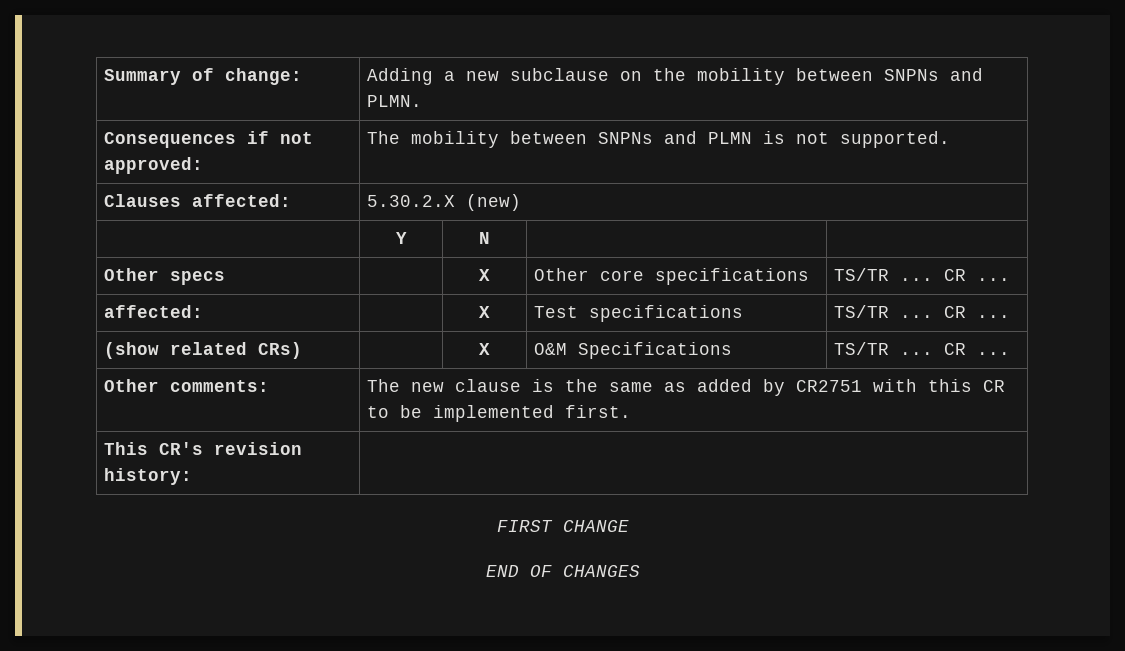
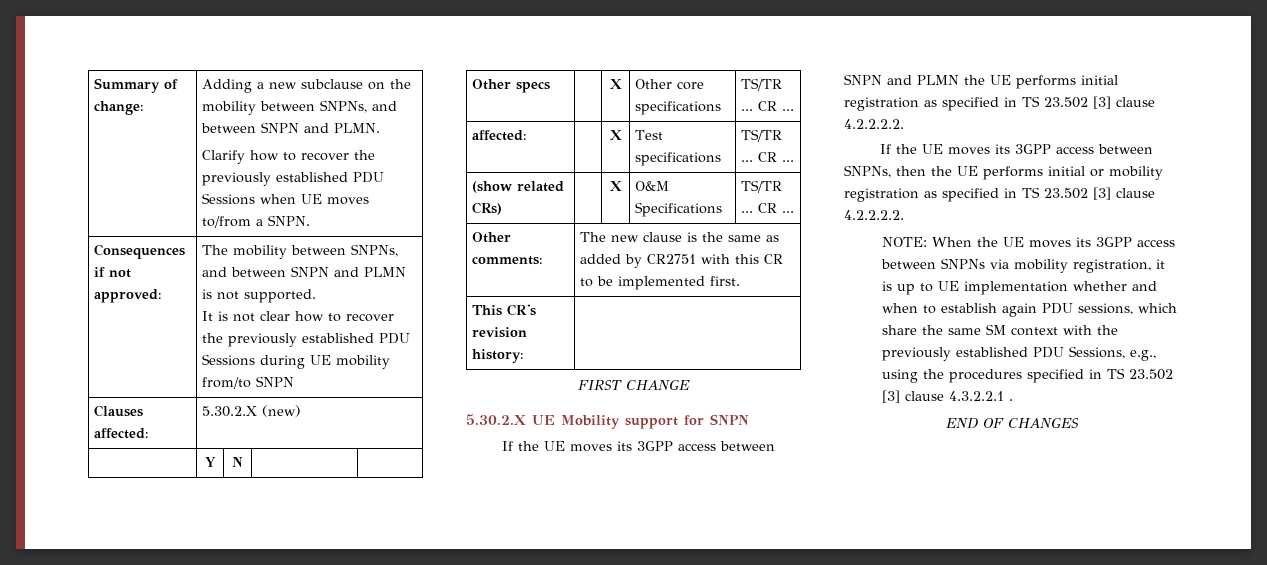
- Summary of change: | Adding a new subclause on the mobility between SNPNs and PLMN.
+ Summary of change: | Adding a new subclause on the mobility between SNPNs, and between SNPN and PLMN.
+ Clarify how to recover the previously established PDU Sessions when UE moves to/from a SNPN.
- Consequences if not approved: | The mobility between SNPNs and PLMN is not supported.
+ Consequences if not approved: | The mobility between SNPNs, and between SNPN and PLMN is not supported.
+ It is not clear how to recover the previously established PDU Sessions during UE mobility from/to SNPN
+ 5.30.2.X UE Mobility support for SNPN
+ If the UE moves its 3GPP access between SNPN and PLMN the UE performs initial registration as specified in TS 23.502 [3] clause 4.2.2.2.2.
+ If the UE moves its 3GPP access between SNPNs, then the UE performs initial or mobility registration as specified in TS 23.502 [3] clause 4.2.2.2.2.
+ NOTE: When the UE moves its 3GPP access between SNPNs via mobility registration, it is up to UE implementation whether and when to establish again PDU sessions, which share the same SM context with the previously established PDU Sessions, e.g., using the procedures specified in TS 23.502 [3] clause 4.3.2.2.1 .

